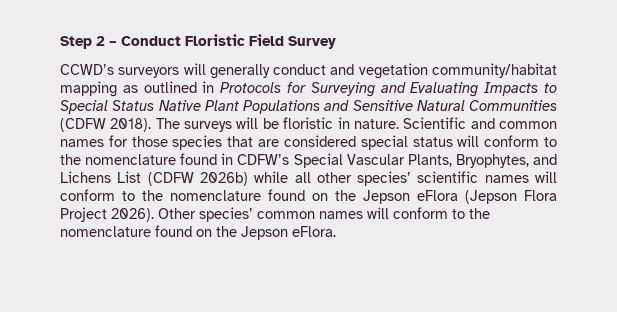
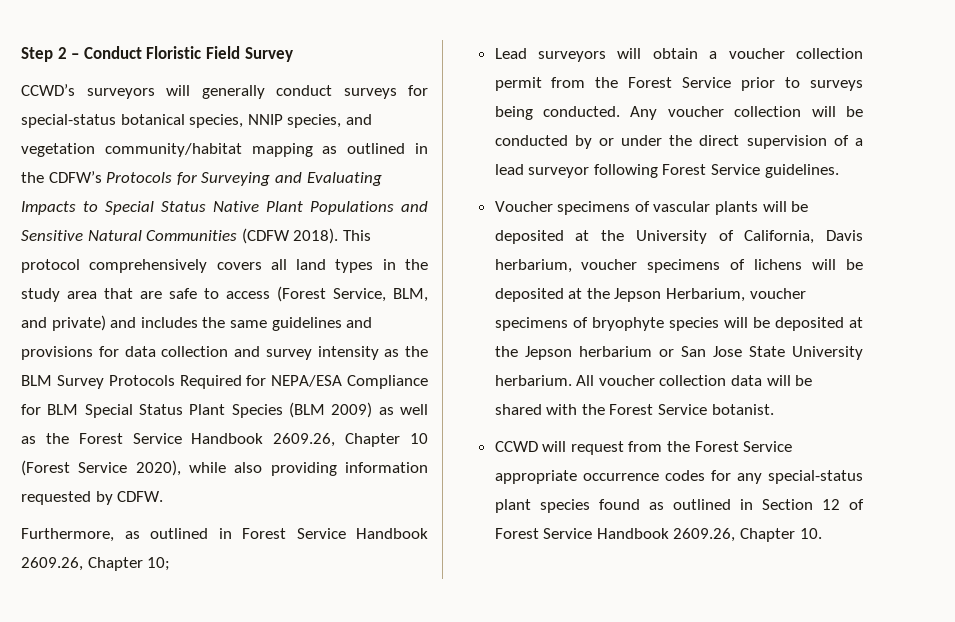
- CCWD’s surveyors will generally conduct and vegetation community/habitat mapping as outlined in Protocols for Surveying and Evaluating Impacts to Special Status Native Plant Populations and Sensitive Natural Communities (CDFW 2018).
+ CCWD’s surveyors will generally conduct surveys for special-status botanical species, NNIP species, and vegetation community/habitat mapping as outlined in the CDFW’s Protocols for Surveying and Evaluating Impacts to Special Status Native Plant Populations and Sensitive Natural Communities (CDFW 2018).
- The surveys will be floristic in nature. Scientific and common names for those species that are considered special status will conform to the nomenclature found in CDFW’s Special Vascular Plants, Bryophytes, and Lichens List (CDFW 2026b) while all other species’ scientific names will conform to the nomenclature found on the Jepson eFlora (Jepson Flora Project 2026). Other species’ common names will conform to the nomenclature found on the Jepson eFlora.
+ This protocol comprehensively covers all land types in the study area that are safe to access (Forest Service, BLM, and private) and includes the same guidelines and provisions for data collection and survey intensity as the BLM Survey Protocols Required for NEPA/ESA Compliance for BLM Special Status Plant Species (BLM 2009) as well as the Forest Service Handbook 2609.26, Chapter 10 (Forest Service 2020), while also providing information requested by CDFW.
+ Furthermore, as outlined in Forest Service Handbook 2609.26, Chapter 10;
+ Lead surveyors will obtain a voucher collection permit from the Forest Service prior to surveys being conducted. Any voucher collection will be conducted by or under the direct supervision of a lead surveyor following Forest Service guidelines.
+ Voucher specimens of vascular plants will be deposited at the University of California, Davis herbarium, voucher specimens of lichens will be deposited at the Jepson Herbarium, voucher specimens of bryophyte species will be deposited at the Jepson herbarium or San Jose State University herbarium. All voucher collection data will be shared with the Forest Service botanist.
+ CCWD will request from the Forest Service appropriate occurrence codes for any special-status plant species found as outlined in Section 12 of Forest Service Handbook 2609.26, Chapter 10.

